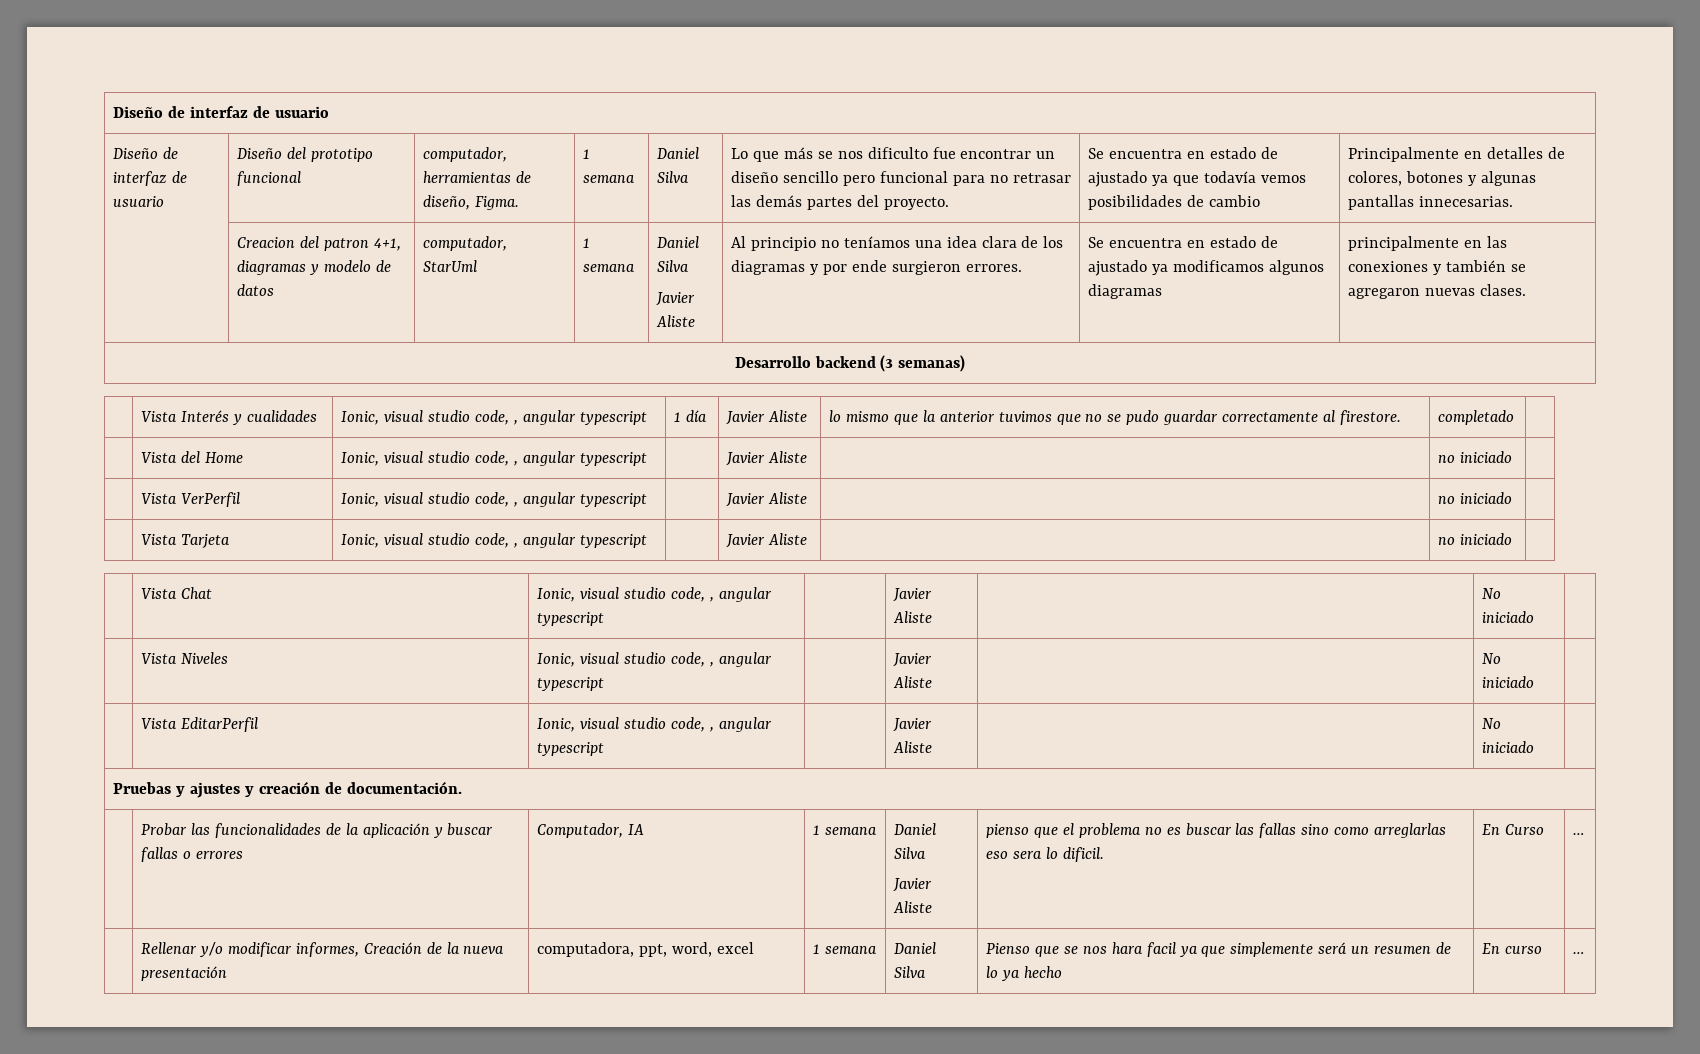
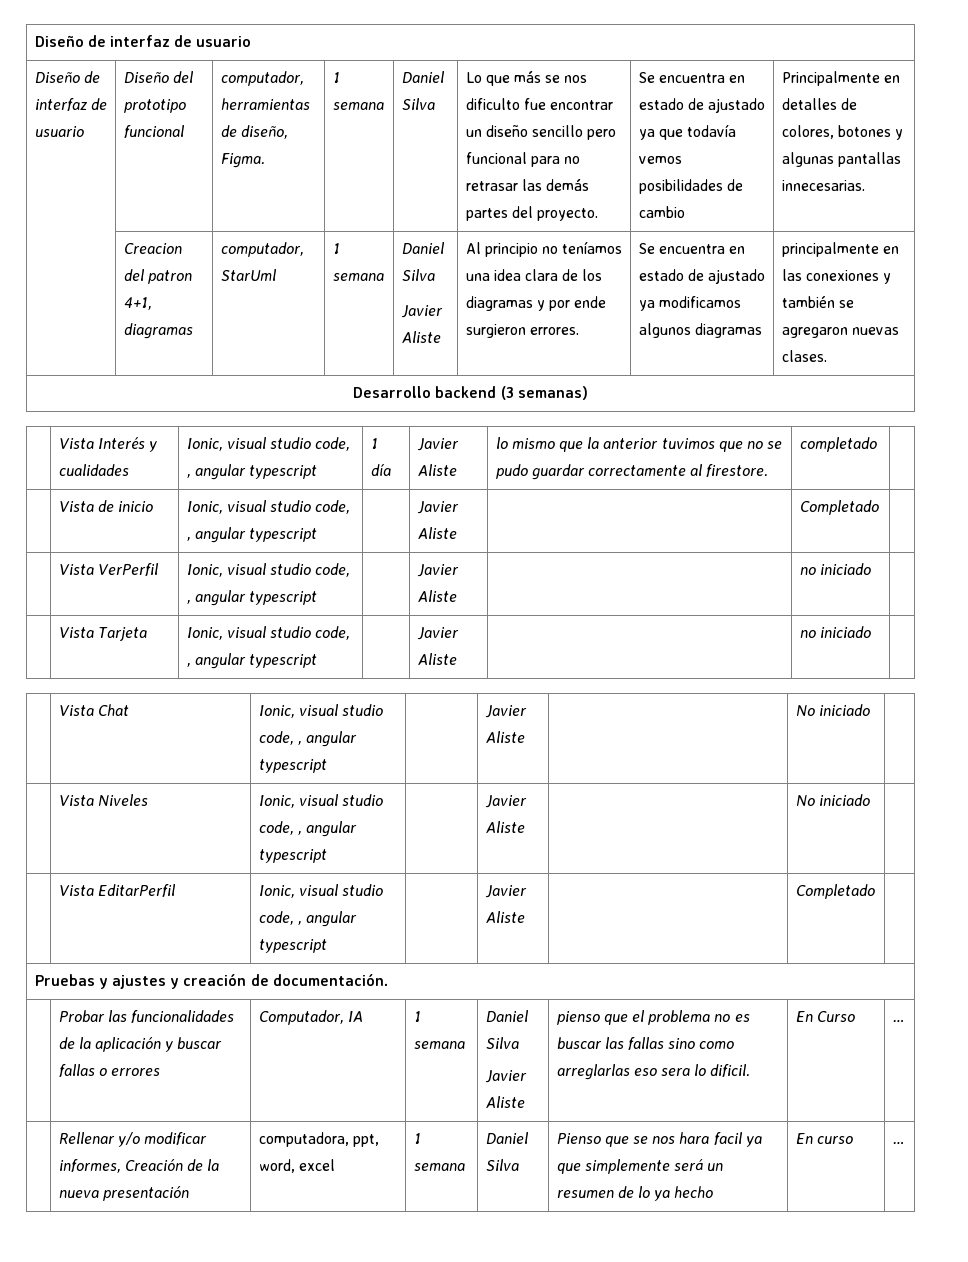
- Creacion del patron 4+1, diagramas y modelo de datos
+ Creacion del patron 4+1, diagramas
- | Vista del Home | Ionic, visual studio code, , angular typescript | | Javier Aliste | | no iniciado |
+ | Vista de inicio | Ionic, visual studio code, , angular typescript | | Javier Aliste | | Completado |
- | Vista EditarPerfil | Ionic, visual studio code, , angular typescript | | Javier Aliste | | No iniciado |
+ | Vista EditarPerfil | Ionic, visual studio code, , angular typescript | | Javier Aliste | | Completado |

